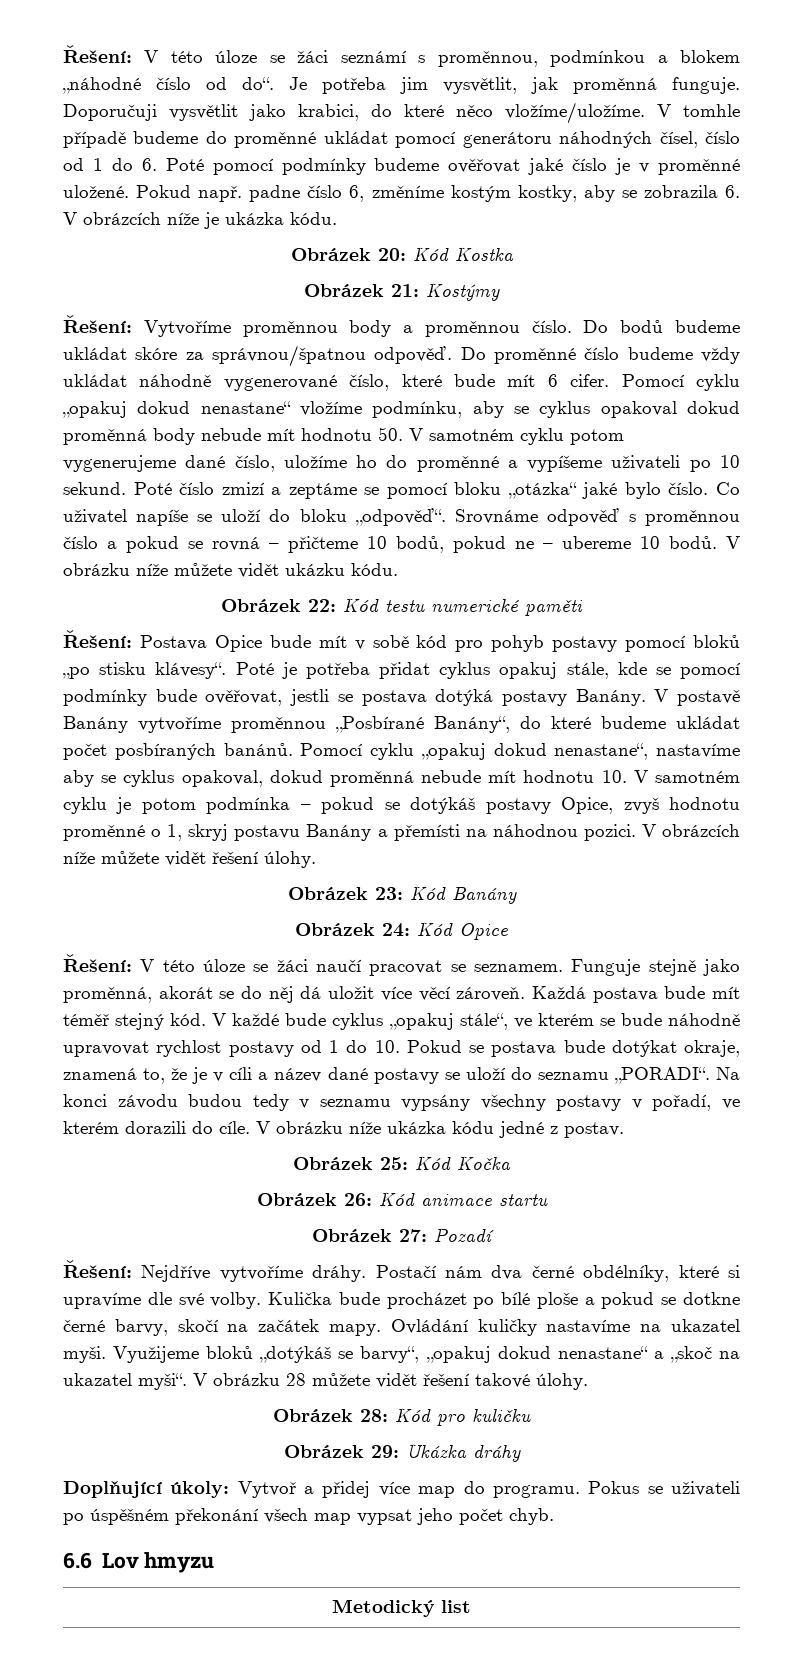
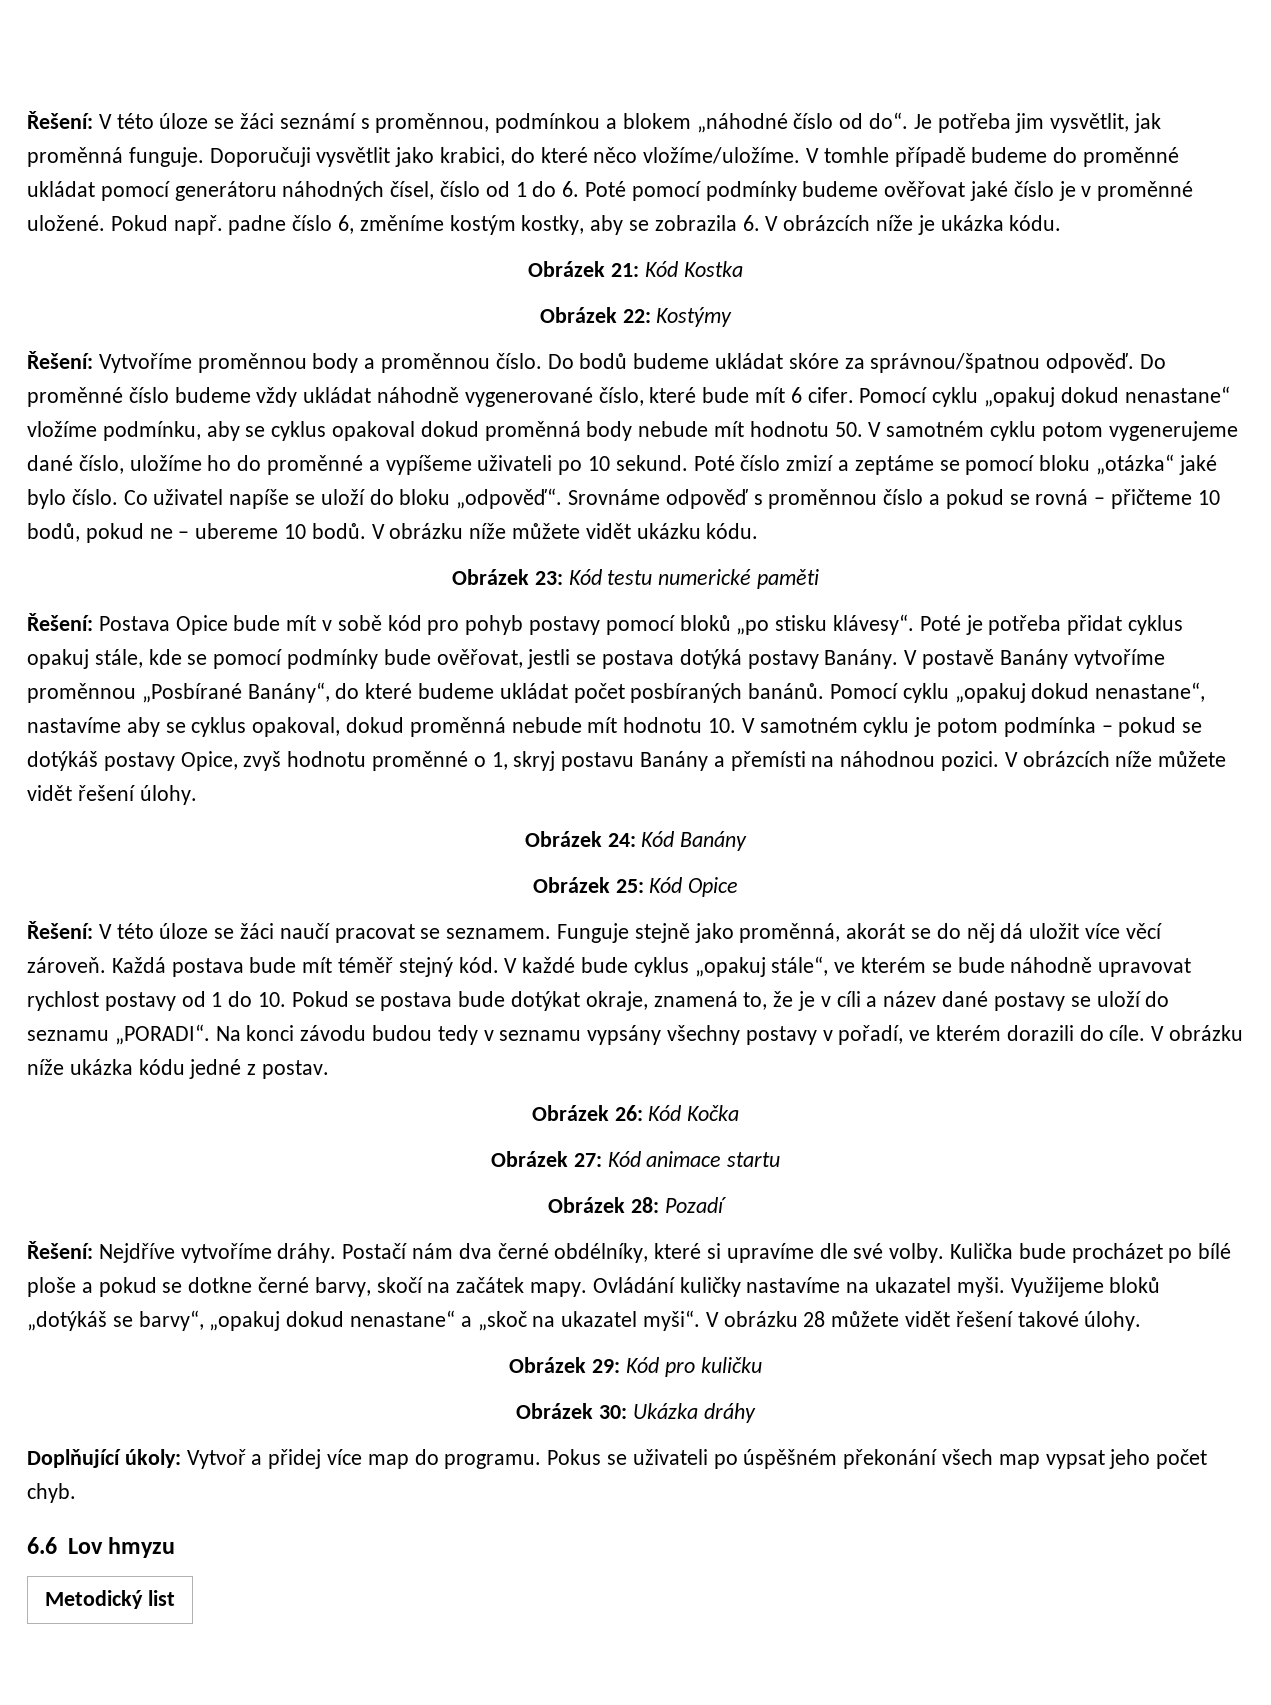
- Obrázek 20: Kód Kostka
+ Obrázek 21: Kód Kostka
- Obrázek 21: Kostýmy
+ Obrázek 22: Kostýmy
- Obrázek 22: Kód testu numerické paměti
+ Obrázek 23: Kód testu numerické paměti
- Obrázek 23: Kód Banány
+ Obrázek 24: Kód Banány
- Obrázek 24: Kód Opice
+ Obrázek 25: Kód Opice
- Obrázek 25: Kód Kočka
+ Obrázek 26: Kód Kočka
- Obrázek 26: Kód animace startu
+ Obrázek 27: Kód animace startu
- Obrázek 27: Pozadí
+ Obrázek 28: Pozadí
- Obrázek 28: Kód pro kuličku
+ Obrázek 29: Kód pro kuličku
- Obrázek 29: Ukázka dráhy
+ Obrázek 30: Ukázka dráhy

